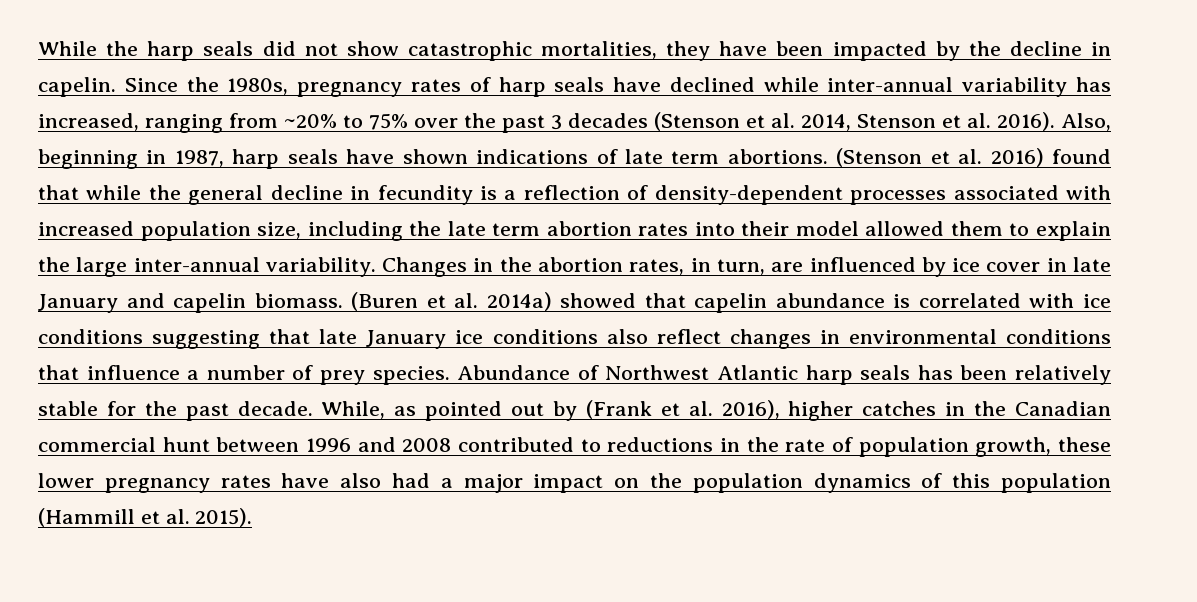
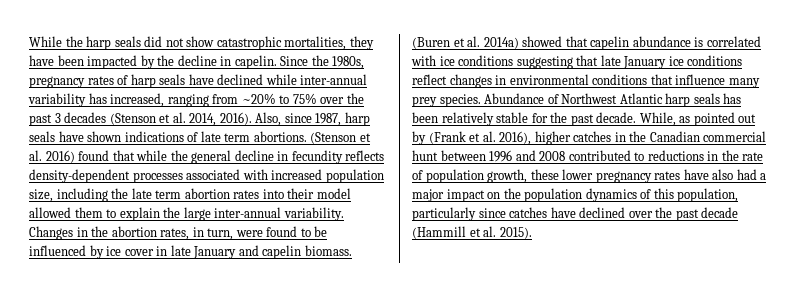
- Since the 1980s, pregnancy rates of harp seals have declined while inter-annual variability has increased, ranging from ~20% to 75% over the past 3 decades (Stenson et al. 2014, Stenson et al. 2016). Also, beginning in 1987, harp seals have shown indications of late term abortions.
+ Since the 1980s, pregnancy rates of harp seals have declined while inter-annual variability has increased, ranging from ~20% to 75% over the past 3 decades (Stenson et al. 2014, 2016). Also, since 1987, harp seals have shown indications of late term abortions.
- (Stenson et al. 2016) found that while the general decline in fecundity is a reflection of density-dependent processes associated with increased population size, including the late term abortion rates into their model allowed them to explain the large inter-annual variability.
+ (Stenson et al. 2016) found that while the general decline in fecundity reflects density-dependent processes associated with increased population size, including the late term abortion rates into their model allowed them to explain the large inter-annual variability.
- Changes in the abortion rates, in turn, are influenced by ice cover in late January and capelin biomass.
+ Changes in the abortion rates, in turn, were found to be influenced by ice cover in late January and capelin biomass.
- (Buren et al. 2014a) showed that capelin abundance is correlated with ice conditions suggesting that late January ice conditions also reflect changes in environmental conditions that influence a number of prey species.
+ (Buren et al. 2014a) showed that capelin abundance is correlated with ice conditions suggesting that late January ice conditions reflect changes in environmental conditions that influence many prey species.
- While, as pointed out by (Frank et al. 2016), higher catches in the Canadian commercial hunt between 1996 and 2008 contributed to reductions in the rate of population growth, these lower pregnancy rates have also had a major impact on the population dynamics of this population (Hammill et al. 2015).
+ While, as pointed out by (Frank et al. 2016), higher catches in the Canadian commercial hunt between 1996 and 2008 contributed to reductions in the rate of population growth, these lower pregnancy rates have also had a major impact on the population dynamics of this population, particularly since catches have declined over the past decade (Hammill et al. 2015).

